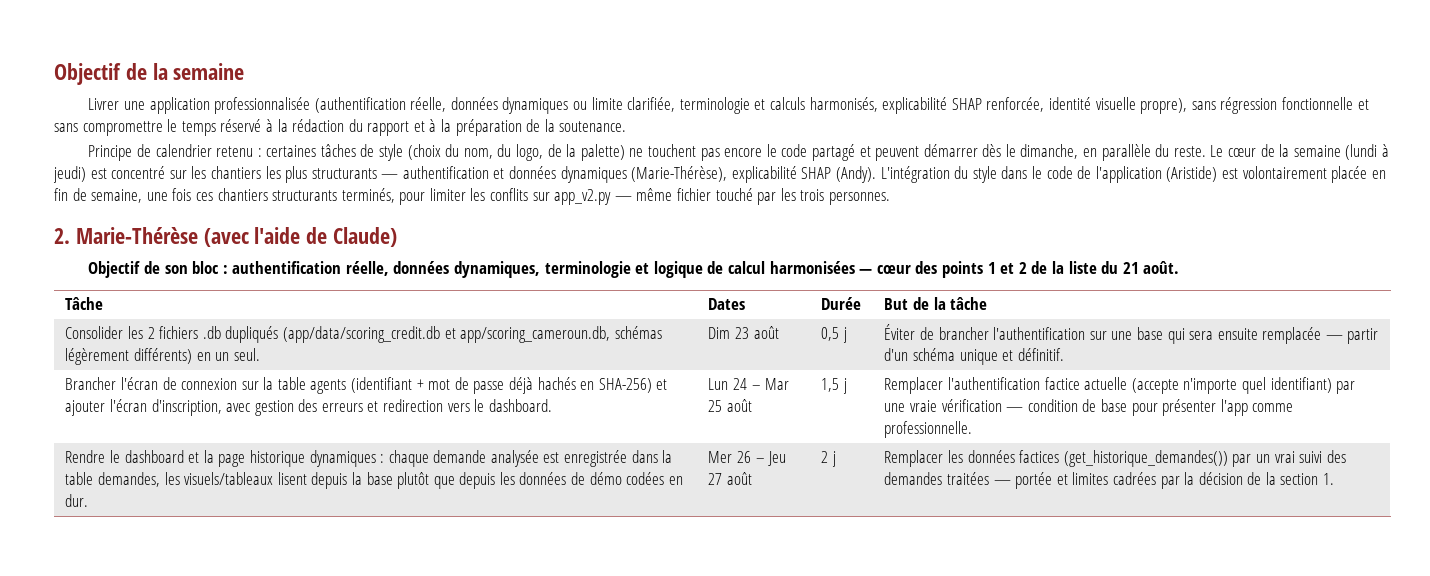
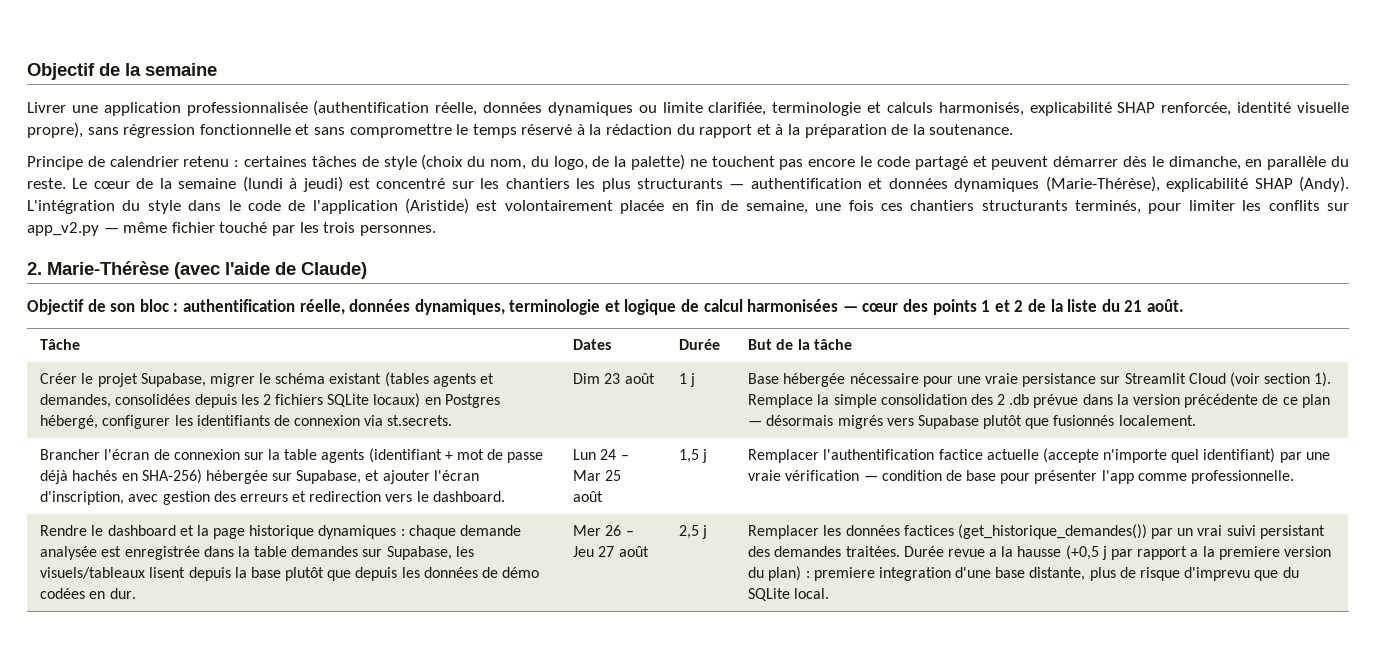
- Consolider les 2 fichiers .db dupliqués (app/data/scoring_credit.db et app/scoring_cameroun.db, schémas légèrement différents) en un seul.
+ Créer le projet Supabase, migrer le schéma existant (tables agents et demandes, consolidées depuis les 2 fichiers SQLite locaux) en Postgres hébergé, configurer les identifiants de connexion via st.secrets.
- 0,5 j | Éviter de brancher l'authentification sur une base qui sera ensuite remplacée — partir d'un schéma unique et définitif.
+ 1 j | Base hébergée nécessaire pour une vraie persistance sur Streamlit Cloud (voir section 1). Remplace la simple consolidation des 2 .db prévue dans la version précédente de ce plan — désormais migrés vers Supabase plutôt que fusionnés localement.
- Brancher l'écran de connexion sur la table agents (identifiant + mot de passe déjà hachés en SHA-256) et ajouter l'écran d'inscription, avec gestion des erreurs et redirection vers le dashboard.
+ Brancher l'écran de connexion sur la table agents (identifiant + mot de passe déjà hachés en SHA-256) hébergée sur Supabase, et ajouter l'écran d'inscription, avec gestion des erreurs et redirection vers le dashboard.
- Rendre le dashboard et la page historique dynamiques : chaque demande analysée est enregistrée dans la table demandes, les visuels/tableaux lisent depuis la base plutôt que depuis les données de démo codées en dur.
+ Rendre le dashboard et la page historique dynamiques : chaque demande analysée est enregistrée dans la table demandes sur Supabase, les visuels/tableaux lisent depuis la base plutôt que depuis les données de démo codées en dur.
- 2 j
+ 2,5 j
- Remplacer les données factices (get_historique_demandes()) par un vrai suivi des demandes traitées — portée et limites cadrées par la décision de la section 1.
+ Remplacer les données factices (get_historique_demandes()) par un vrai suivi persistant des demandes traitées. Durée revue a la hausse (+0,5 j par rapport a la premiere version du plan) : premiere integration d'une base distante, plus de risque d'imprevu que du SQLite local.

